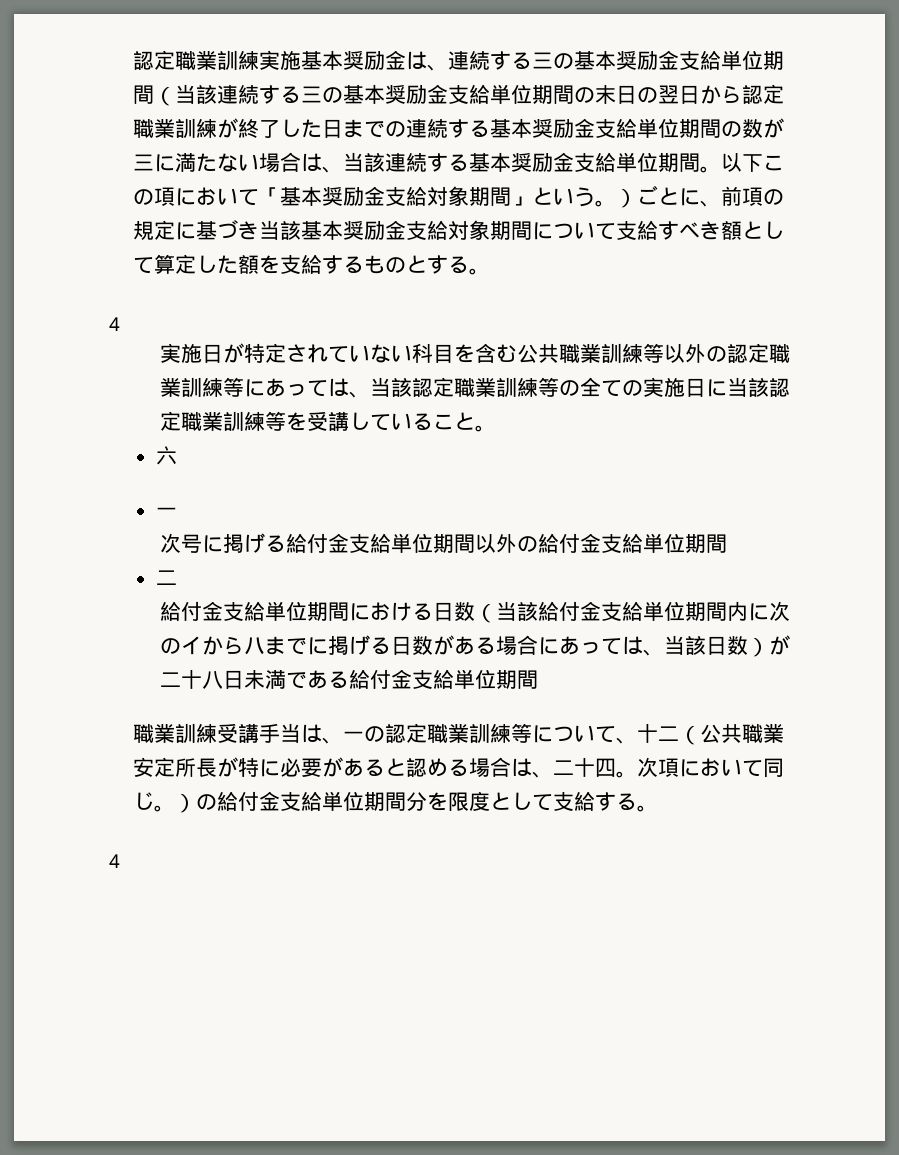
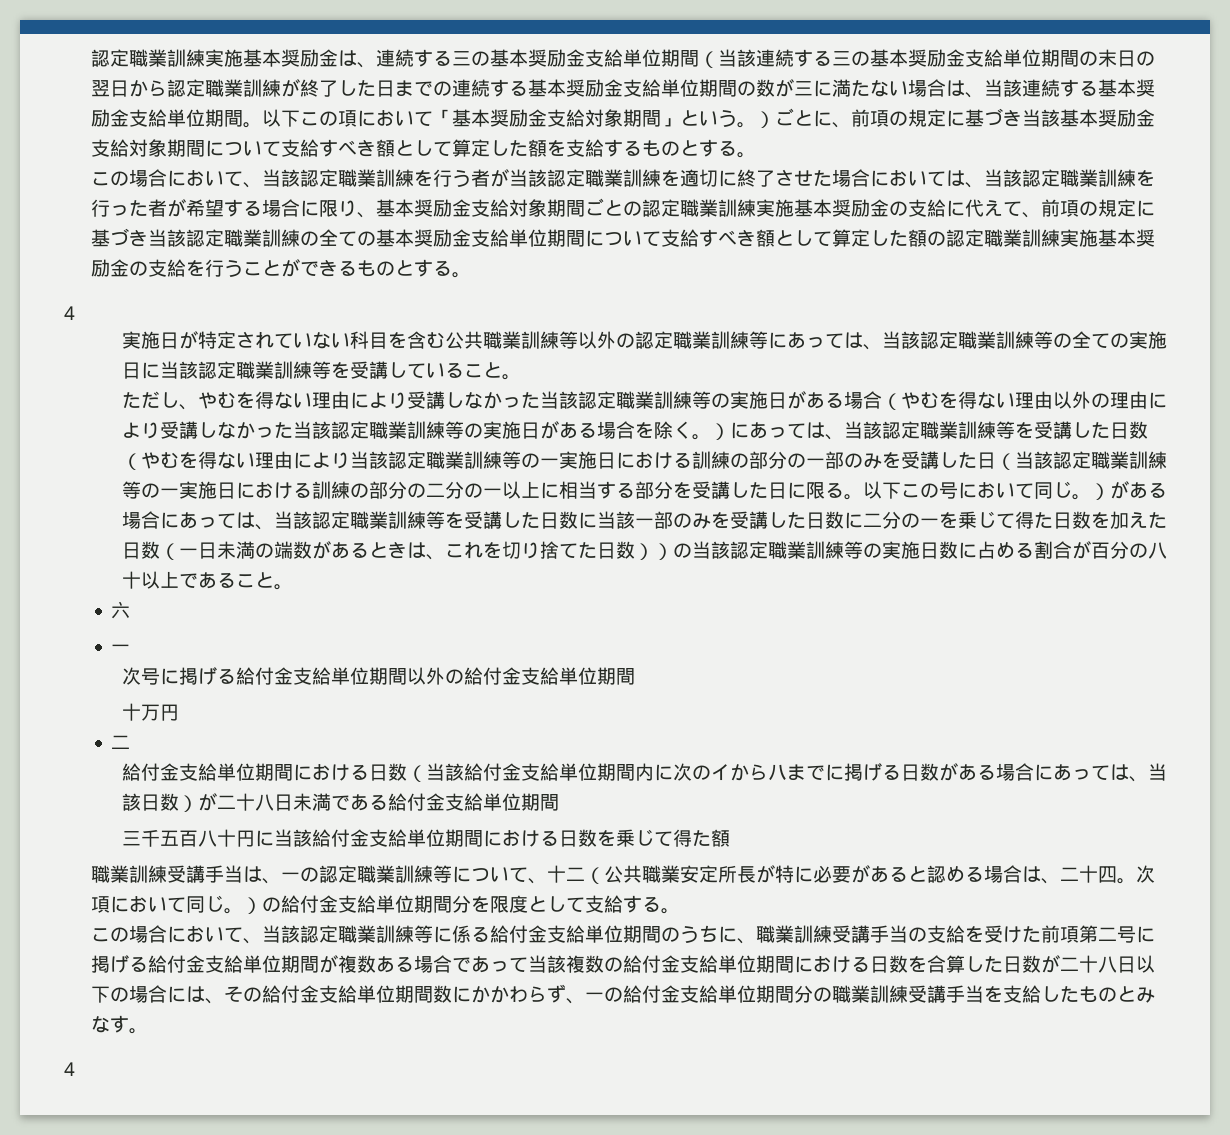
+ この場合において、当該認定職業訓練を行う者が当該認定職業訓練を適切に終了させた場合においては、当該認定職業訓練を行った者が希望する場合に限り、基本奨励金支給対象期間ごとの認定職業訓練実施基本奨励金の支給に代えて、前項の規定に基づき当該認定職業訓練の全ての基本奨励金支給単位期間について支給すべき額として算定した額の認定職業訓練実施基本奨励金の支給を行うことができるものとする。
+ ただし、やむを得ない理由により受講しなかった当該認定職業訓練等の実施日がある場合（やむを得ない理由以外の理由により受講しなかった当該認定職業訓練等の実施日がある場合を除く。）にあっては、当該認定職業訓練等を受講した日数（やむを得ない理由により当該認定職業訓練等の一実施日における訓練の部分の一部のみを受講した日（当該認定職業訓練等の一実施日における訓練の部分の二分の一以上に相当する部分を受講した日に限る。以下この号において同じ。）がある場合にあっては、当該認定職業訓練等を受講した日数に当該一部のみを受講した日数に二分の一を乗じて得た日数を加えた日数（一日未満の端数があるときは、これを切り捨てた日数））の当該認定職業訓練等の実施日数に占める割合が百分の八十以上であること。
+ 十万円
+ 三千五百八十円に当該給付金支給単位期間における日数を乗じて得た額
+ この場合において、当該認定職業訓練等に係る給付金支給単位期間のうちに、職業訓練受講手当の支給を受けた前項第二号に掲げる給付金支給単位期間が複数ある場合であって当該複数の給付金支給単位期間における日数を合算した日数が二十八日以下の場合には、その給付金支給単位期間数にかかわらず、一の給付金支給単位期間分の職業訓練受講手当を支給したものとみなす。

